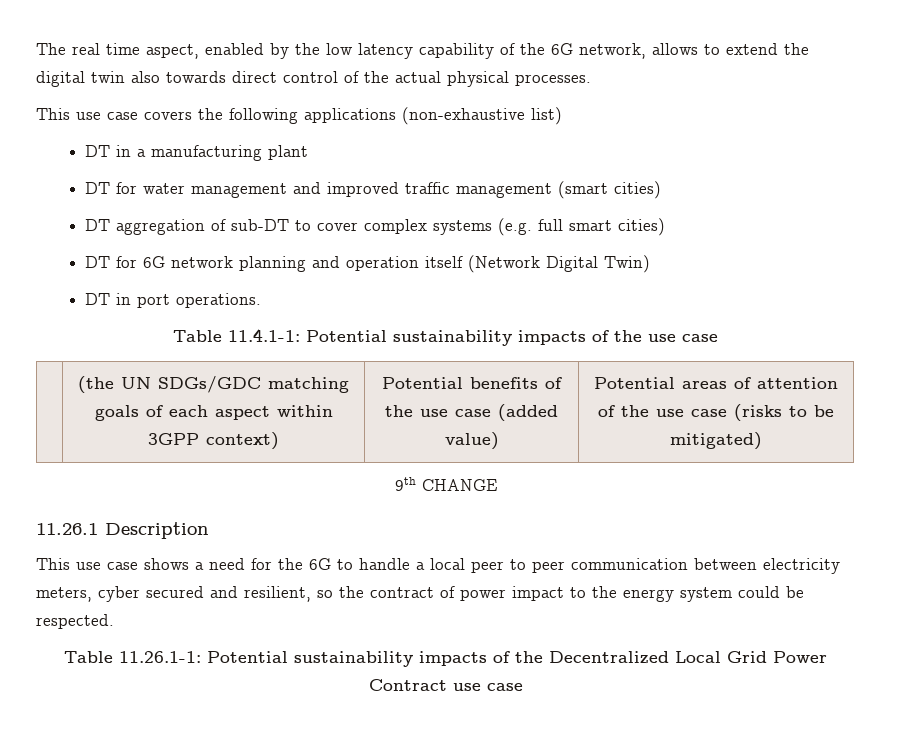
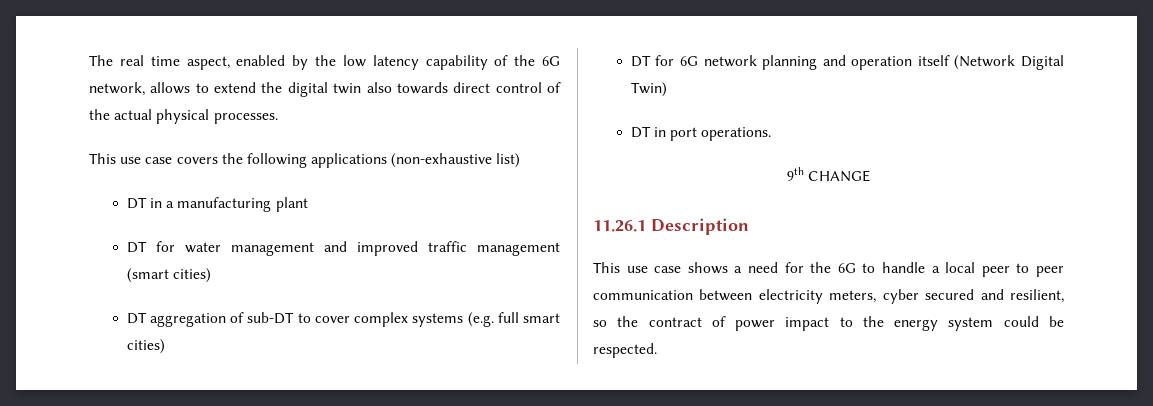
- Table 11.4.1-1: Potential sustainability impacts of the use case
- | (the UN SDGs/GDC matching goals of each aspect within 3GPP context) | Potential benefits of the use case (added value) | Potential areas of attention of the use case (risks to be mitigated)
- Table 11.26.1-1: Potential sustainability impacts of the Decentralized Local Grid Power Contract use case

